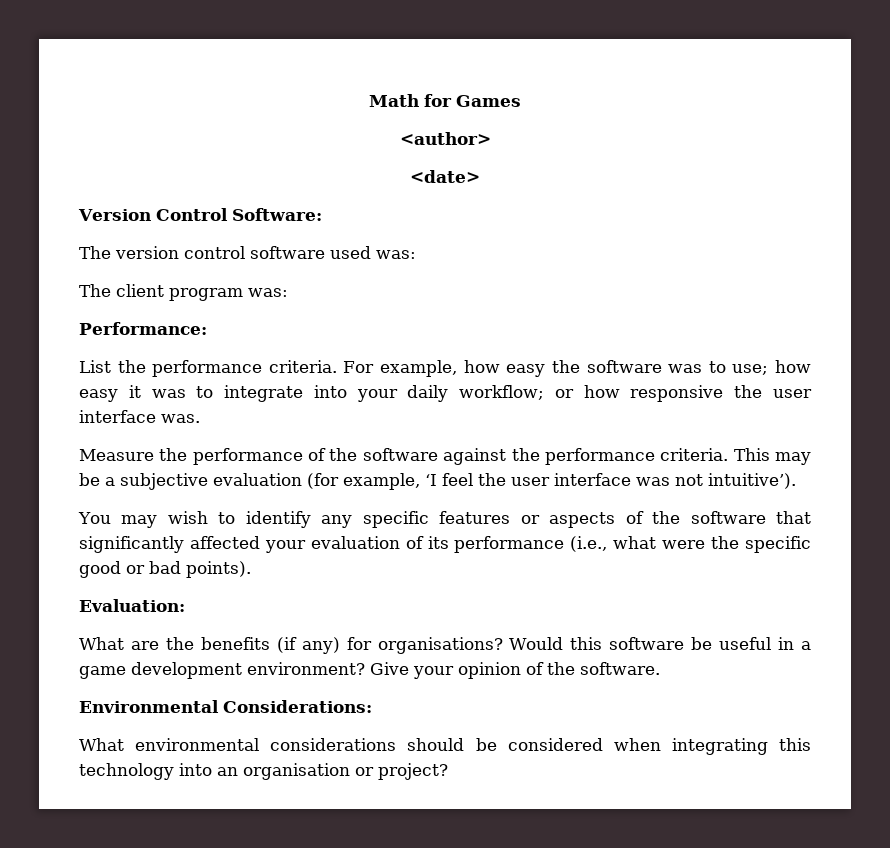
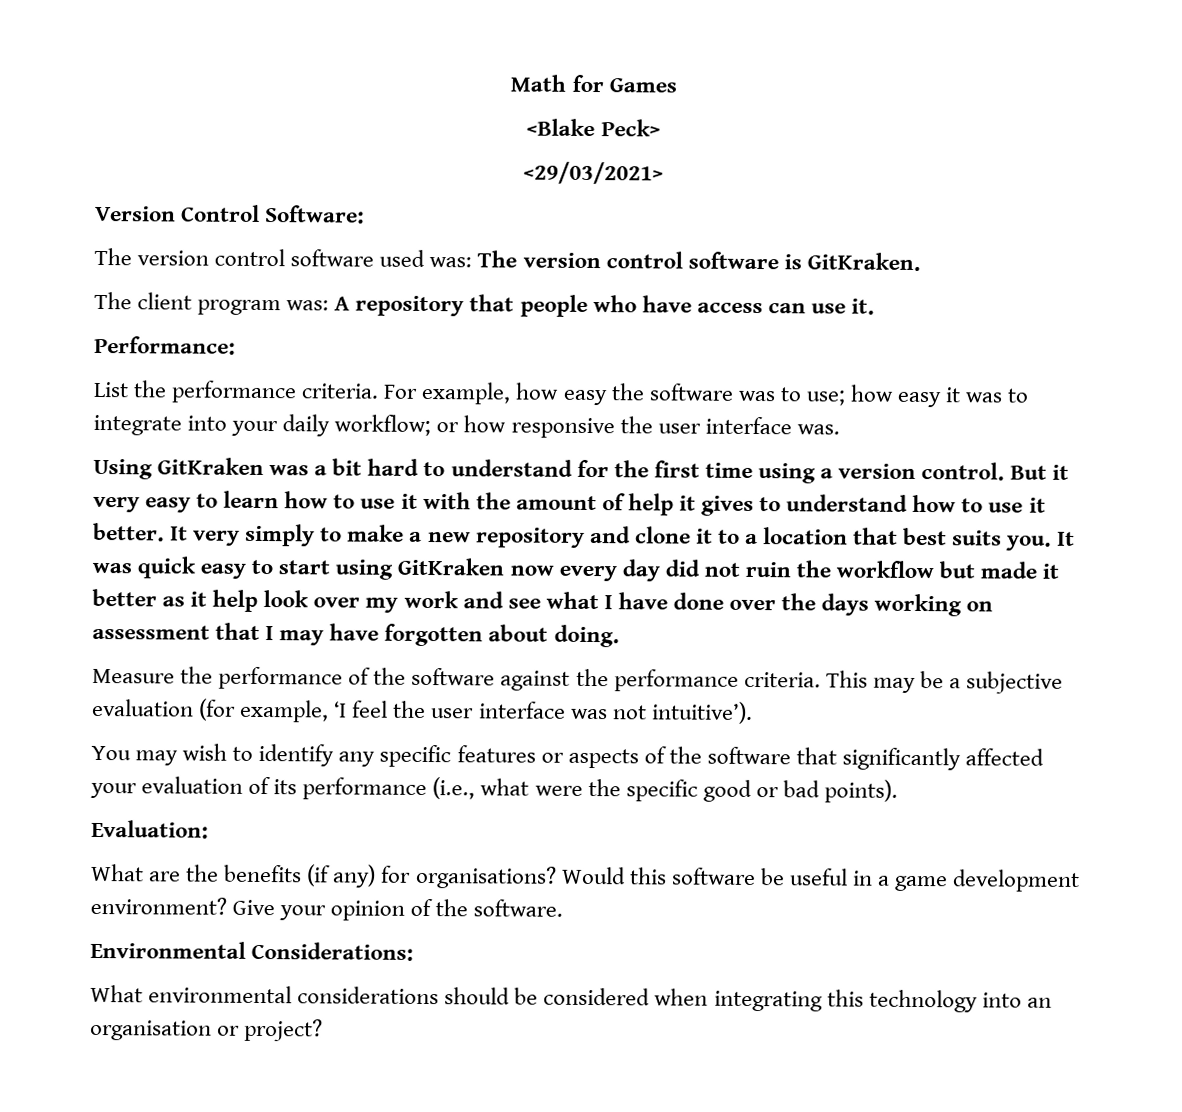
- <author>
- <date>
+ <Blake Peck>
+ <29/03/2021>
- The version control software used was:
- The client program was:
+ The version control software used was: The version control software is GitKraken.
+ The client program was: A repository that people who have access can use it.
+ Using GitKraken was a bit hard to understand for the first time using a version control. But it very easy to learn how to use it with the amount of help it gives to understand how to use it better. It very simply to make a new repository and clone it to a location that best suits you. It was quick easy to start using GitKraken now every day did not ruin the workflow but made it better as it help look over my work and see what I have done over the days working on assessment that I may have forgotten about doing.

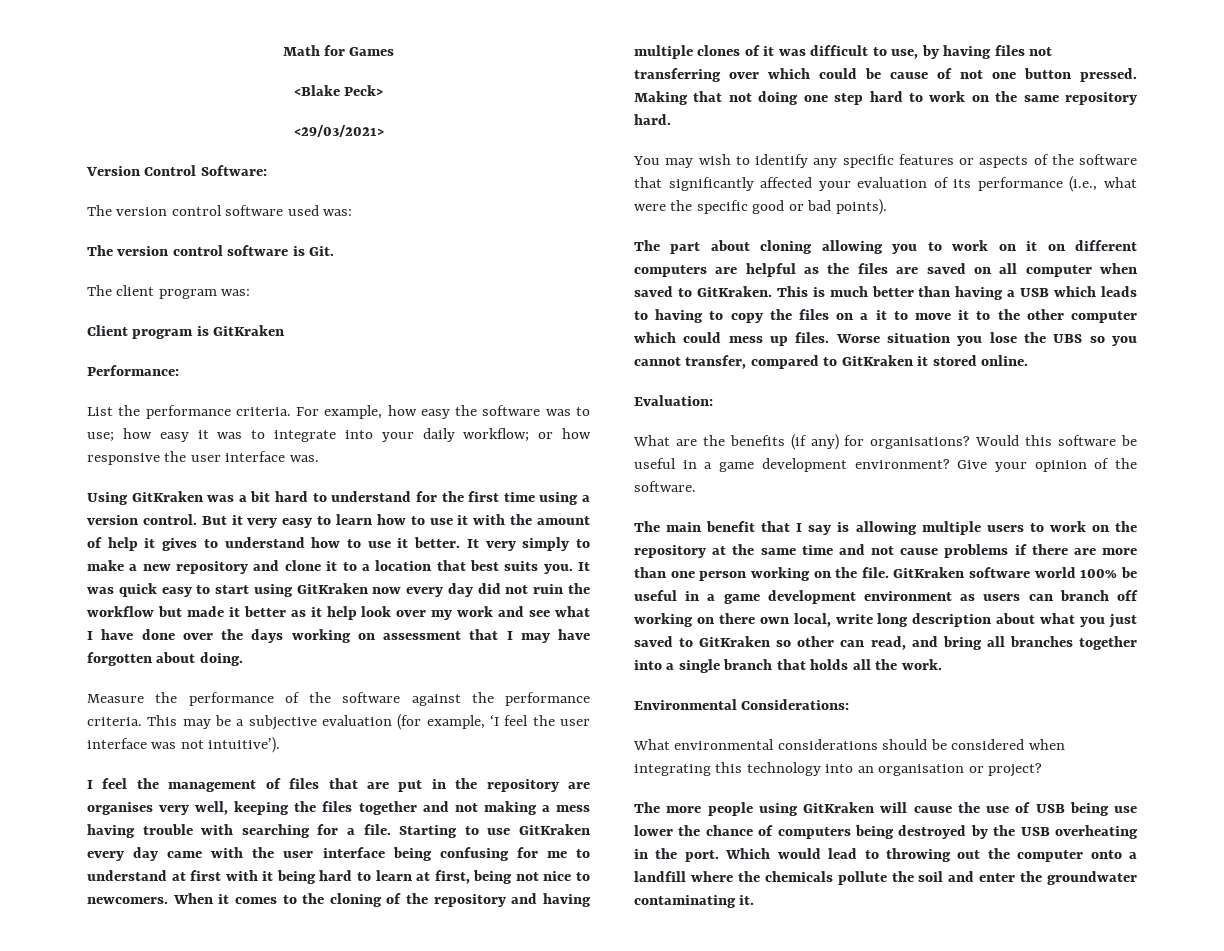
- The version control software used was: The version control software is GitKraken.
+ The version control software used was:
+ The version control software is Git.
- The client program was: A repository that people who have access can use it.
+ The client program was:
+ Client program is GitKraken
+ I feel the management of files that are put in the repository are organises very well, keeping the files together and not making a mess having trouble with searching for a file. Starting to use GitKraken every day came with the user interface being confusing for me to understand at first with it being hard to learn at first, being not nice to newcomers. When it comes to the cloning of the repository and having multiple clones of it was difficult to use, by having files not transferring over which could be cause of not one button pressed. Making that not doing one step hard to work on the same repository hard.
+ The part about cloning allowing you to work on it on different computers are helpful as the files are saved on all computer when saved to GitKraken. This is much better than having a USB which leads to having to copy the files on a it to move it to the other computer which could mess up files. Worse situation you lose the UBS so you cannot transfer, compared to GitKraken it stored online.
+ The main benefit that I say is allowing multiple users to work on the repository at the same time and not cause problems if there are more than one person working on the file. GitKraken software world 100% be useful in a game development environment as users can branch off working on there own local, write long description about what you just saved to GitKraken so other can read, and bring all branches together into a single branch that holds all the work.
+ The more people using GitKraken will cause the use of USB being use lower the chance of computers being destroyed by the USB overheating in the port. Which would lead to throwing out the computer onto a landfill where the chemicals pollute the soil and enter the groundwater contaminating it.

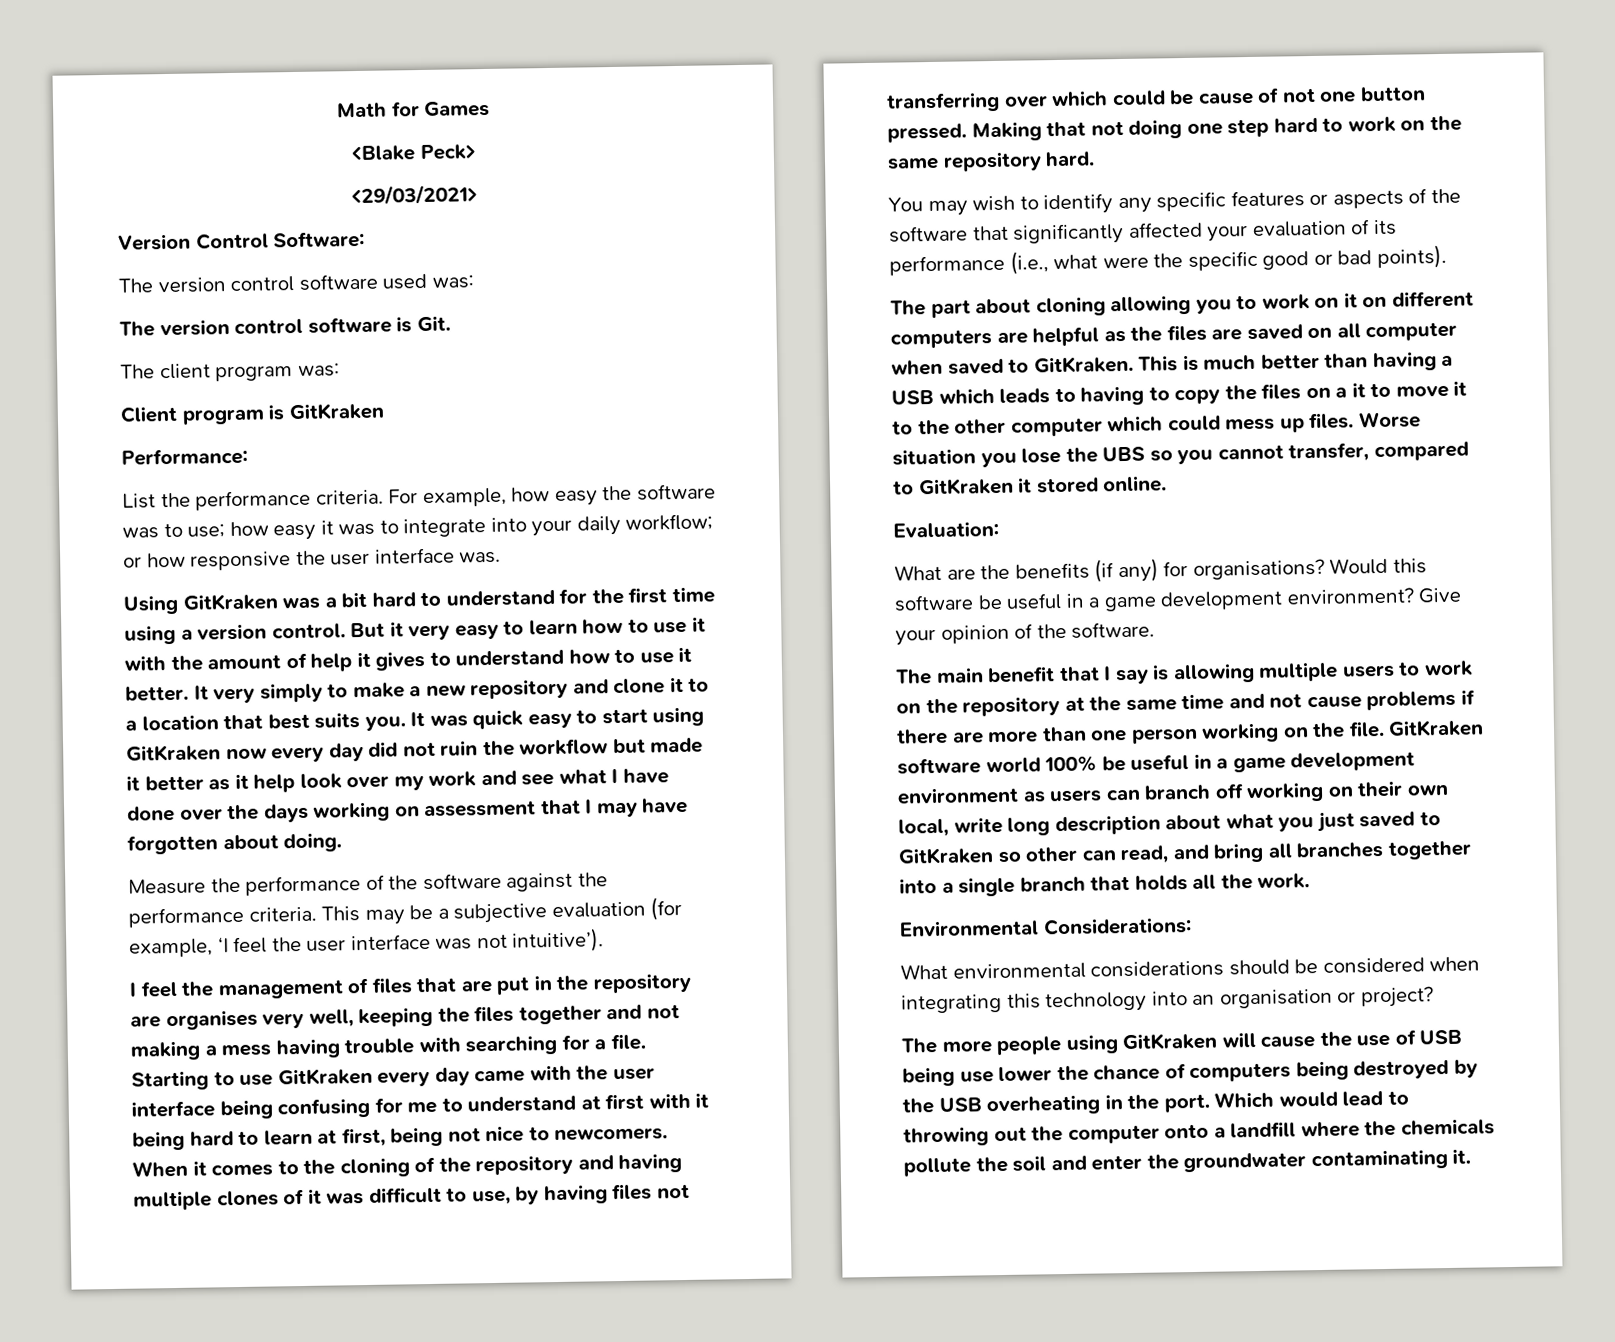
- GitKraken software world 100% be useful in a game development environment as users can branch off working on there own local, write long description about what you just saved to GitKraken so other can read, and bring all branches together into a single branch that holds all the work.
+ GitKraken software world 100% be useful in a game development environment as users can branch off working on their own local, write long description about what you just saved to GitKraken so other can read, and bring all branches together into a single branch that holds all the work.

